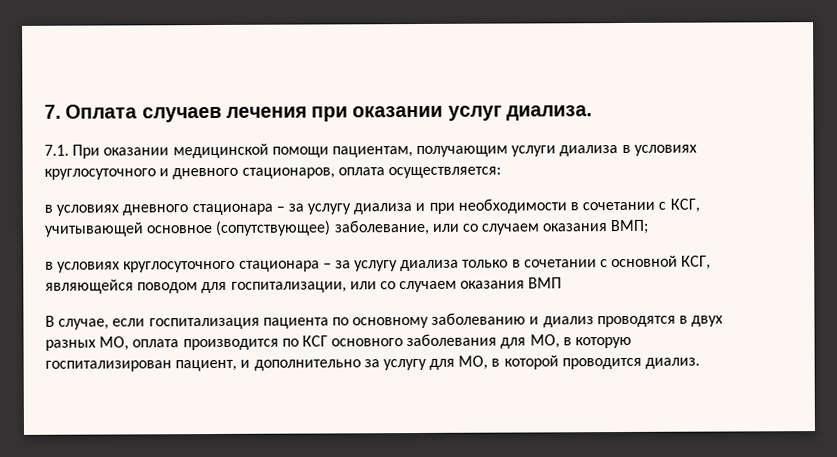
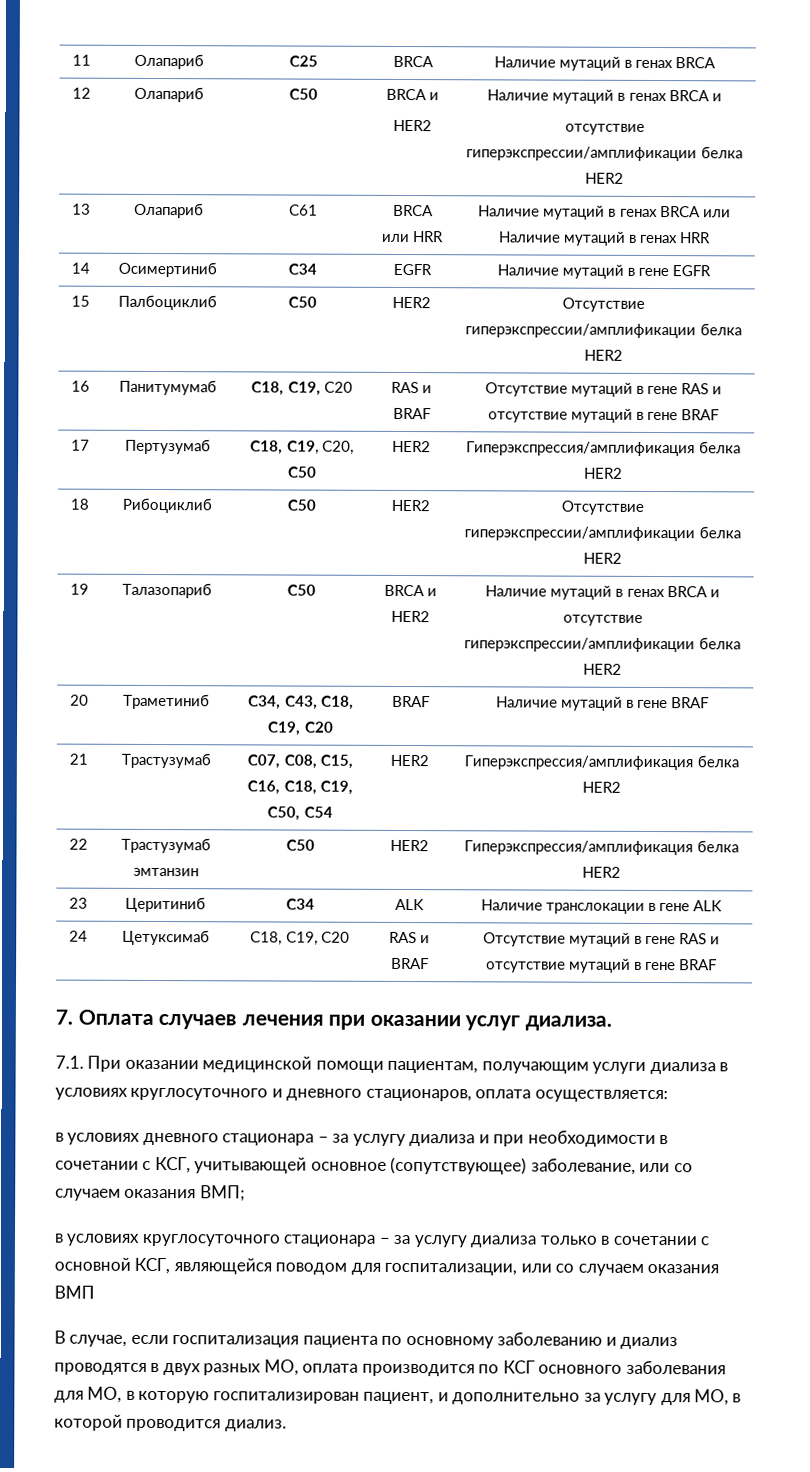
+ 11 | Олапариб | C25 | BRCA | Наличие мутаций в генах BRCA
+ 12 | Олапариб | C50 | BRCA и
+ НЕR2 | Наличие мутаций в генах BRCA и
+ отсутствие гиперэкспрессии/амплификации белка HER2
+ 13 | Олапариб | С61 | BRCA или HRR | Наличие мутаций в генах BRCA или Наличие мутаций в генах НRR
+ 14 | Осимертиниб | C34 | EGFR | Наличие мутаций в гене EGFR
+ 15 | Палбоциклиб | C50 | HER2 | Отсутствие гиперэкспрессии/амплификации белка HER2
+ 16 | Панитумумаб | C18, C19, С20 | RAS и BRAF | Отсутствие мутаций в гене RAS и отсутствие мутаций в гене BRAF
+ 17 | Пертузумаб | C18, C19, C20, C50 | HER2 | Гиперэкспрессия/амплификация белка HER2
+ 18 | Рибоциклиб | C50 | HER2 | Отсутствие гиперэкспрессии/амплификации белка HER2
+ 19 | Талазопариб | C50 | BRCA и HER2 | Наличие мутаций в генах BRCA и отсутствие гиперэкспрессии/амплификации белка HER2
+ 20 | Траметиниб | C34, C43, С18, С19, С20 | BRAF | Наличие мутаций в гене BRAF
+ 21 | Трастузумаб | C07, C08, C15, C16, C18, C19, C50, C54 | HER2 | Гиперэкспрессия/амплификация белка HER2
+ 22 | Трастузумаб эмтанзин | C50 | HER2 | Гиперэкспрессия/амплификация белка HER2
+ 23 | Церитиниб | C34 | ALK | Наличие транслокации в гене ALK
+ 24 | Цетуксимаб | С18, С19, С20 | RAS и BRAF | Отсутствие мутаций в гене RAS и отсутствие мутаций в гене BRAF

